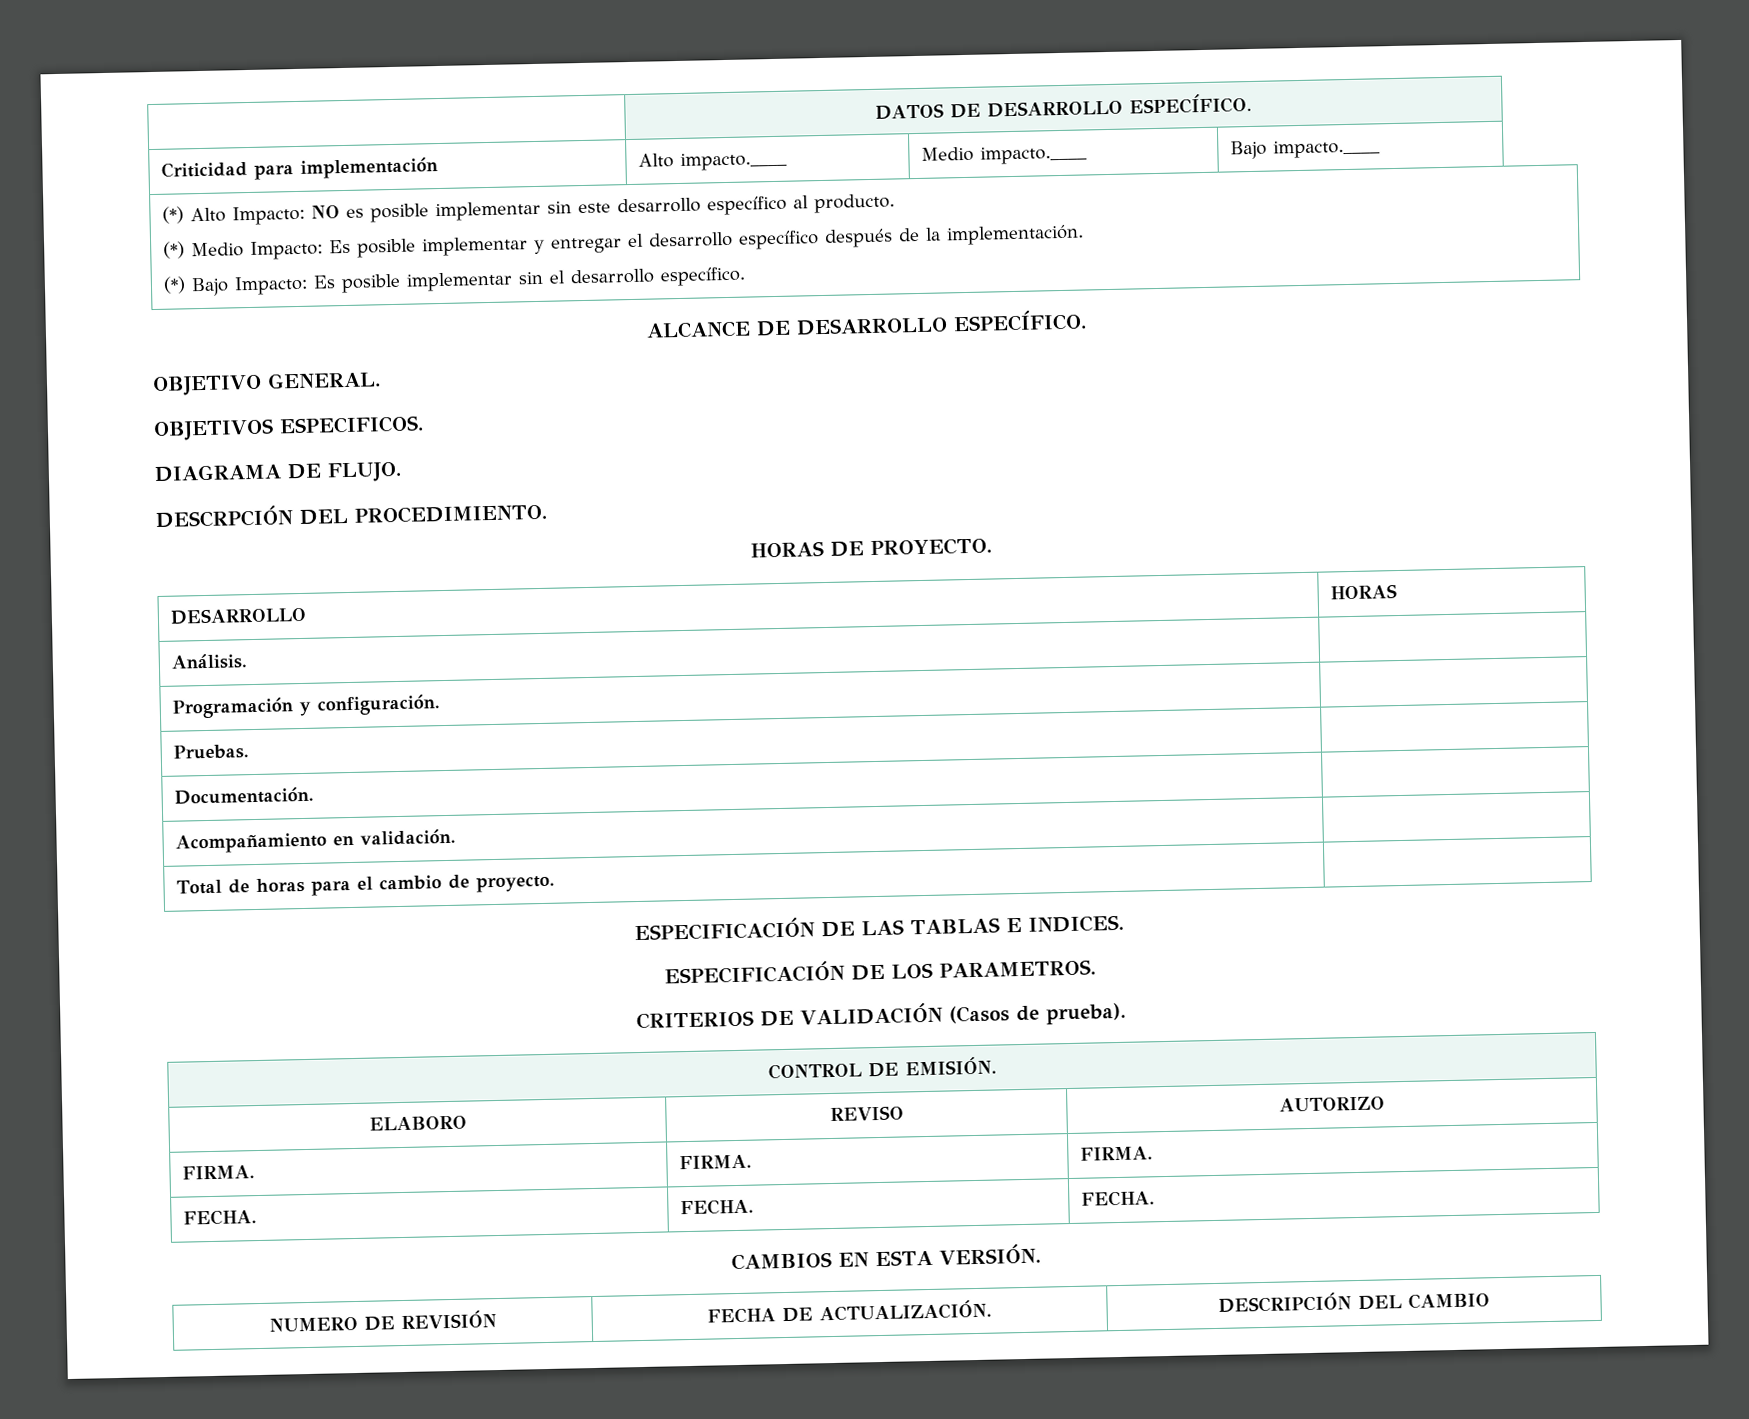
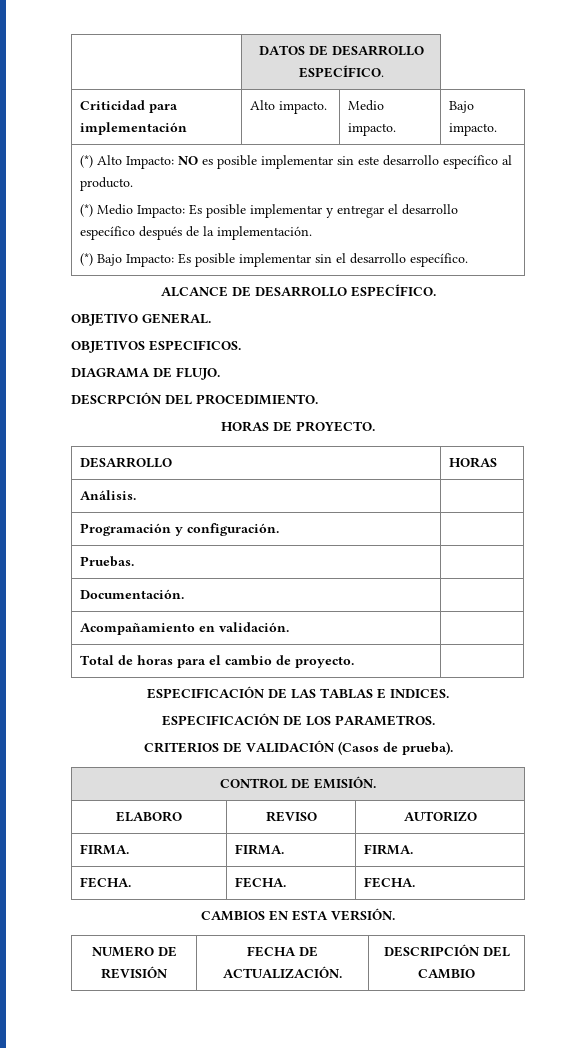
- Criticidad para implementación | Alto impacto.____ | Medio impacto.____ | Bajo impacto.____
+ Criticidad para implementación | Alto impacto. | Medio impacto. | Bajo impacto.

